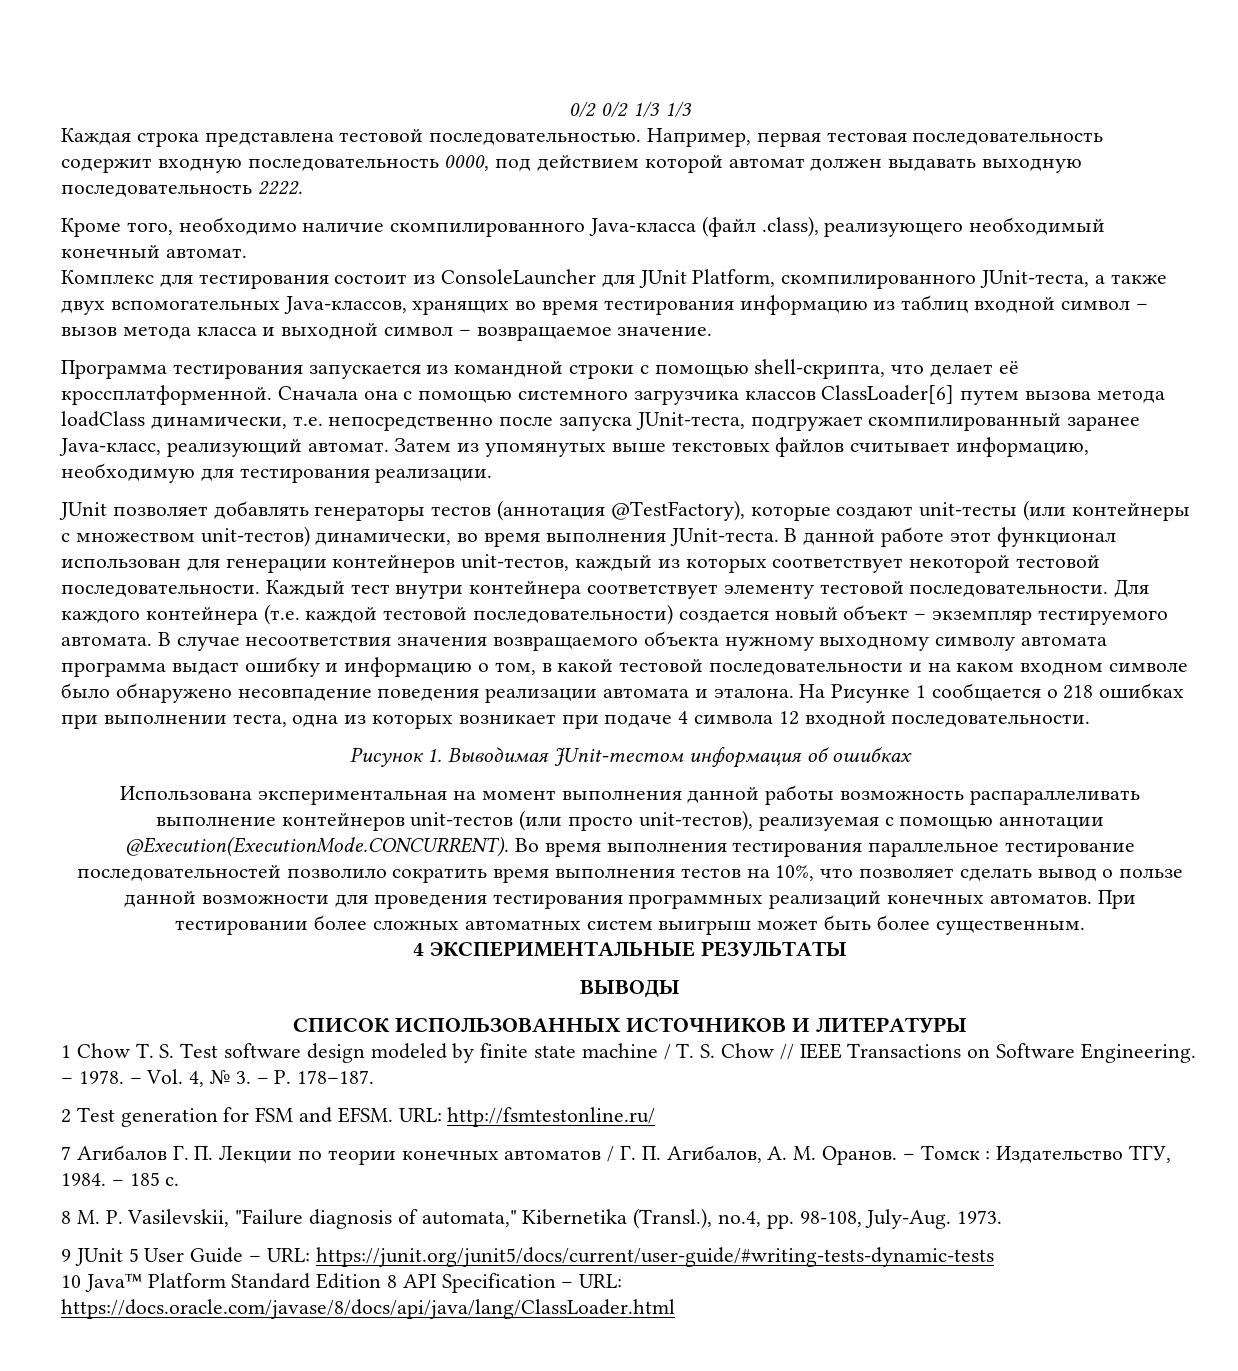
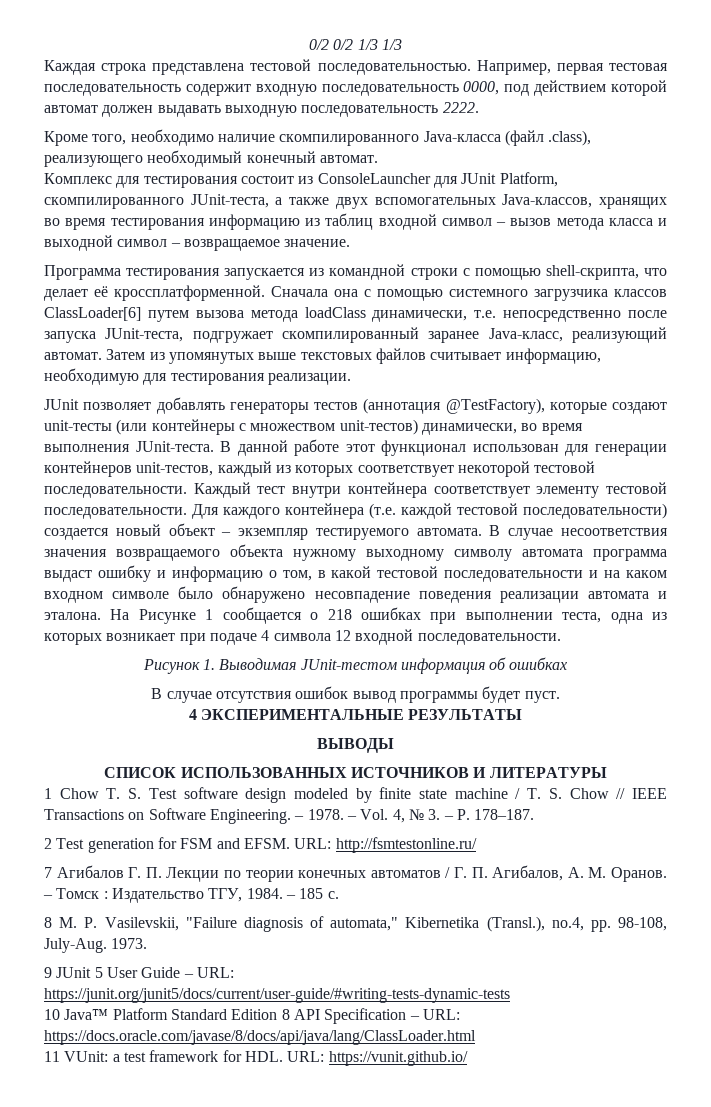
- Использована экспериментальная на момент выполнения данной работы возможность распараллеливать выполнение контейнеров unit-тестов (или просто unit-тестов), реализуемая с помощью аннотации @Execution(ExecutionMode.CONCURRENT). Во время выполнения тестирования параллельное тестирование последовательностей позволило сократить время выполнения тестов на 10%, что позволяет сделать вывод о пользе данной возможности для проведения тестирования программных реализаций конечных автоматов. При тестировании более сложных автоматных систем выигрыш может быть более существенным.
+ В случае отсутствия ошибок вывод программы будет пуст.
+ 11 VUnit: a test framework for HDL. URL: https://vunit.github.io/

